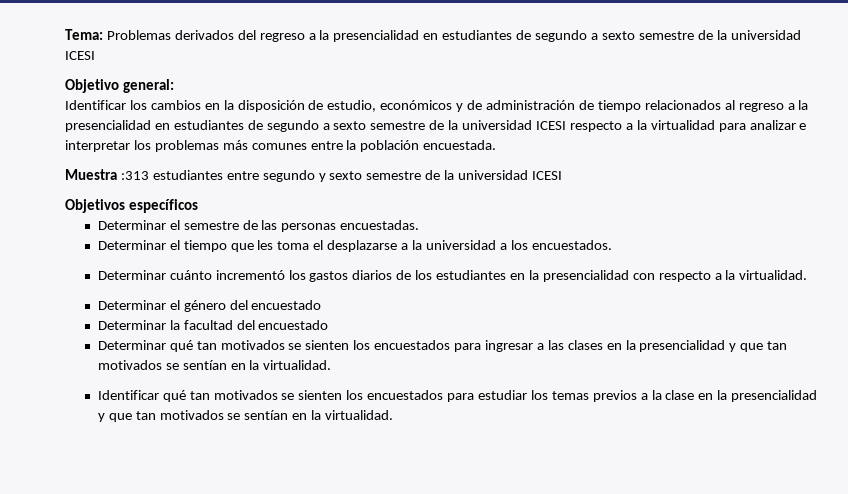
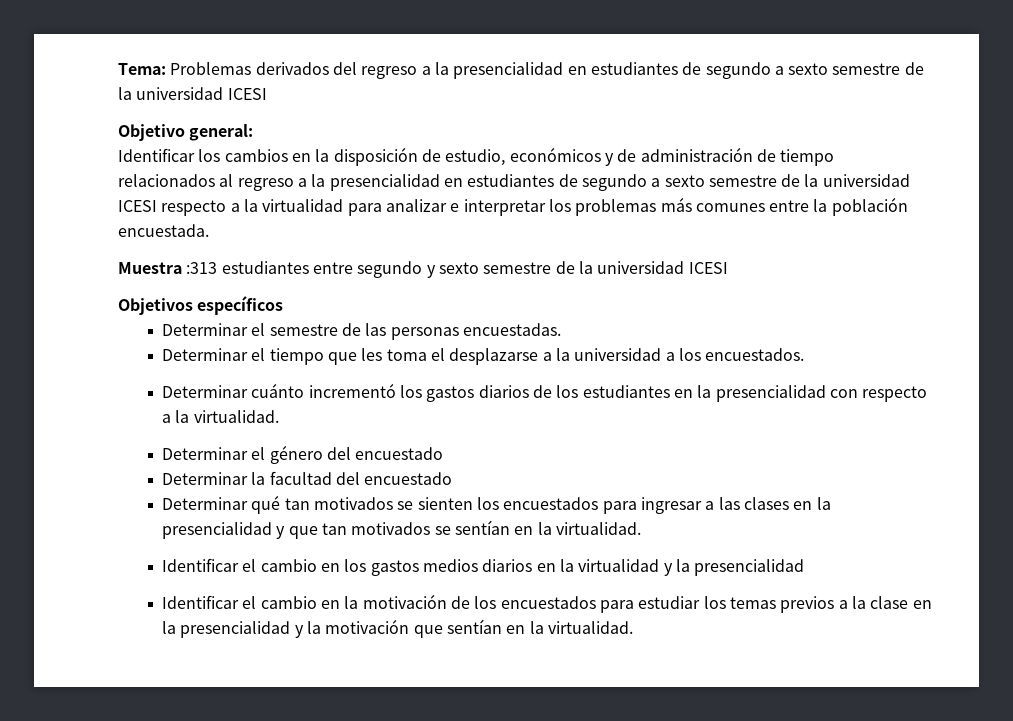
- Identificar qué tan motivados se sienten los encuestados para estudiar los temas previos a la clase en la presencialidad y que tan motivados se sentían en la virtualidad.
+ Identificar el cambio en los gastos medios diarios en la virtualidad y la presencialidad
+ Identificar el cambio en la motivación de los encuestados para estudiar los temas previos a la clase en la presencialidad y la motivación que sentían en la virtualidad.

